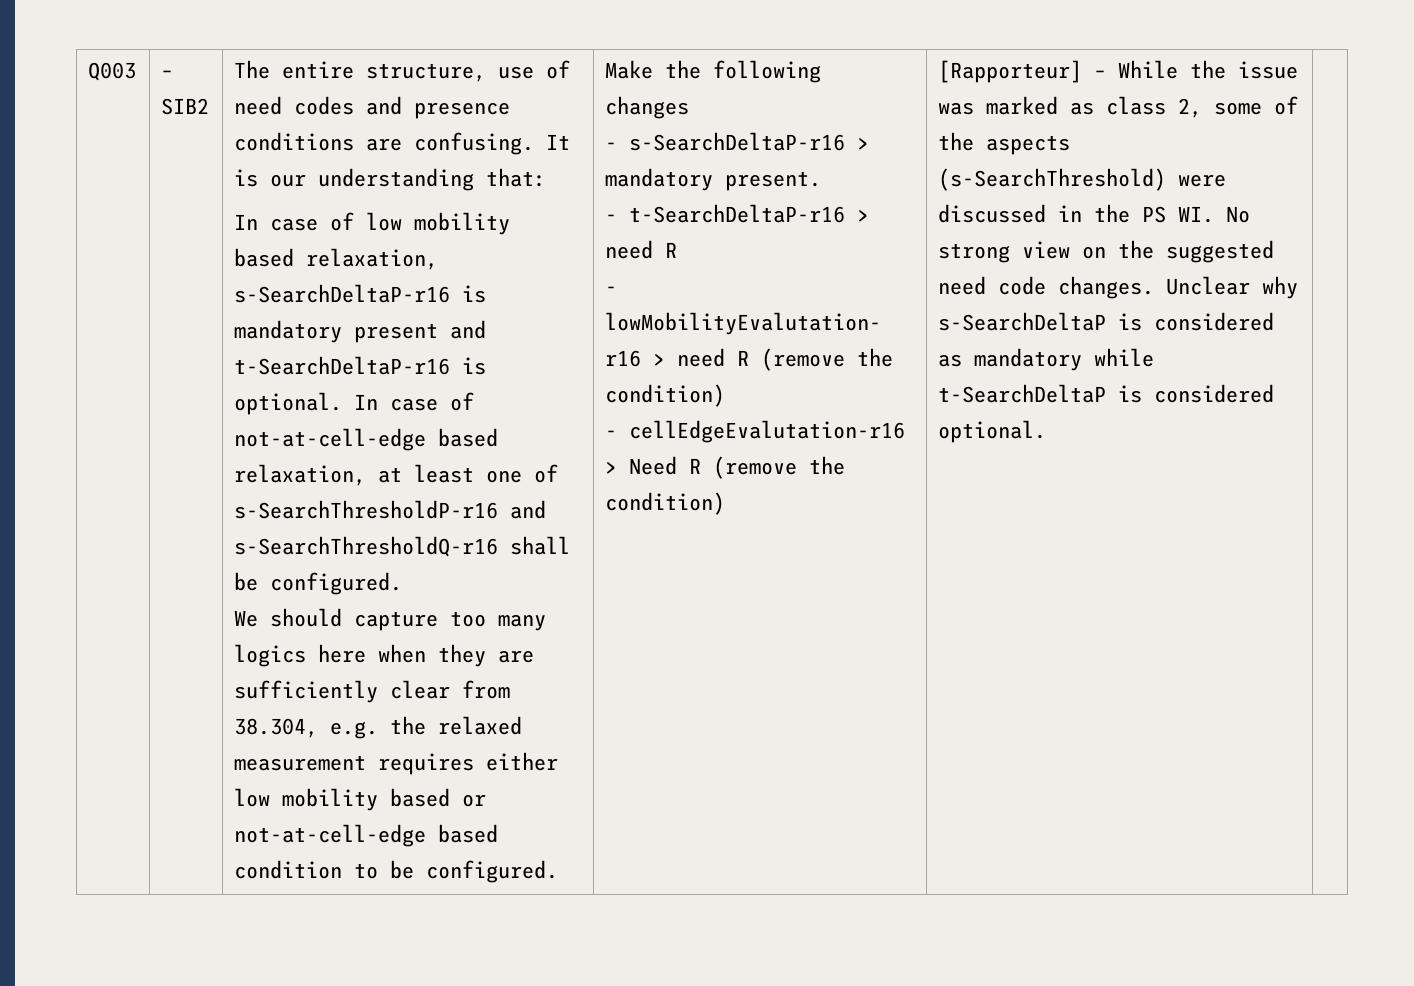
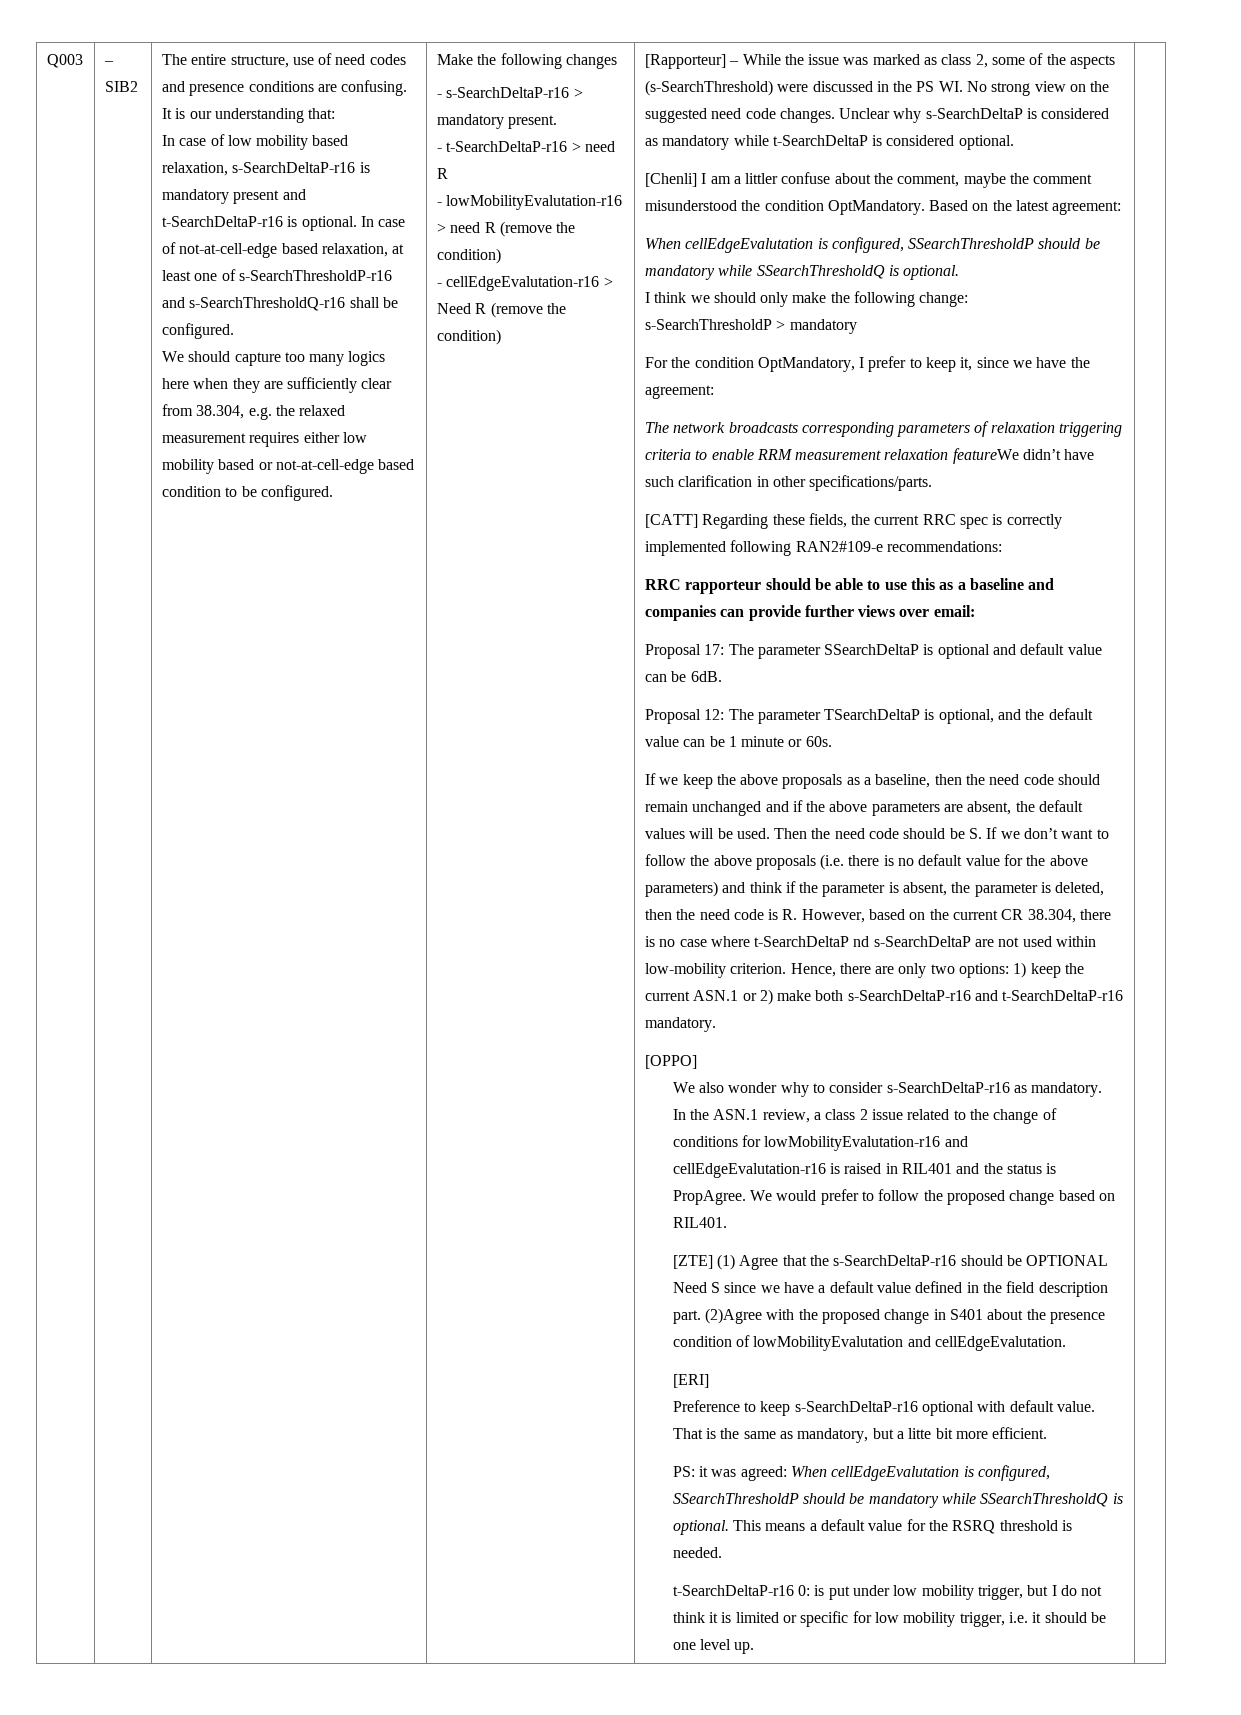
+ [Chenli] I am a littler confuse about the comment, maybe the comment misunderstood the condition OptMandatory. Based on the latest agreement:
+ When cellEdgeEvalutation is configured, SSearchThresholdP should be mandatory while SSearchThresholdQ is optional.
+ I think we should only make the following change:
+ s-SearchThresholdP > mandatory
+ For the condition OptMandatory, I prefer to keep it, since we have the agreement:
+ The network broadcasts corresponding parameters of relaxation triggering criteria to enable RRM measurement relaxation featureWe didn’t have such clarification in other specifications/parts.
+ [CATT] Regarding these fields, the current RRC spec is correctly implemented following RAN2#109-e recommendations:
+ RRC rapporteur should be able to use this as a baseline and companies can provide further views over email:
+ Proposal 17: The parameter SSearchDeltaP is optional and default value can be 6dB.
+ Proposal 12: The parameter TSearchDeltaP is optional, and the default value can be 1 minute or 60s.
+ If we keep the above proposals as a baseline, then the need code should remain unchanged and if the above parameters are absent, the default values will be used. Then the need code should be S. If we don’t want to follow the above proposals (i.e. there is no default value for the above parameters) and think if the parameter is absent, the parameter is deleted, then the need code is R. However, based on the current CR 38.304, there is no case where t-SearchDeltaP nd s-SearchDeltaP are not used within low-mobility criterion. Hence, there are only two options: 1) keep the current ASN.1 or 2) make both s-SearchDeltaP-r16 and t-SearchDeltaP-r16 mandatory.
+ [OPPO]
+ We also wonder why to consider s-SearchDeltaP-r16 as mandatory.
+ In the ASN.1 review, a class 2 issue related to the change of conditions for lowMobilityEvalutation-r16 and cellEdgeEvalutation-r16 is raised in RIL401 and the status is PropAgree. We would prefer to follow the proposed change based on RIL401.
+ [ZTE] (1) Agree that the s-SearchDeltaP-r16 should be OPTIONAL Need S since we have a default value defined in the field description part. (2)Agree with the proposed change in S401 about the presence condition of lowMobilityEvalutation and cellEdgeEvalutation.
+ [ERI]
+ Preference to keep s-SearchDeltaP-r16 optional with default value. That is the same as mandatory, but a litte bit more efficient.
+ PS: it was agreed: When cellEdgeEvalutation is configured, SSearchThresholdP should be mandatory while SSearchThresholdQ is optional. This means a default value for the RSRQ threshold is needed.
+ t-SearchDeltaP-r16 0: is put under low mobility trigger, but I do not think it is limited or specific for low mobility trigger, i.e. it should be one level up.

